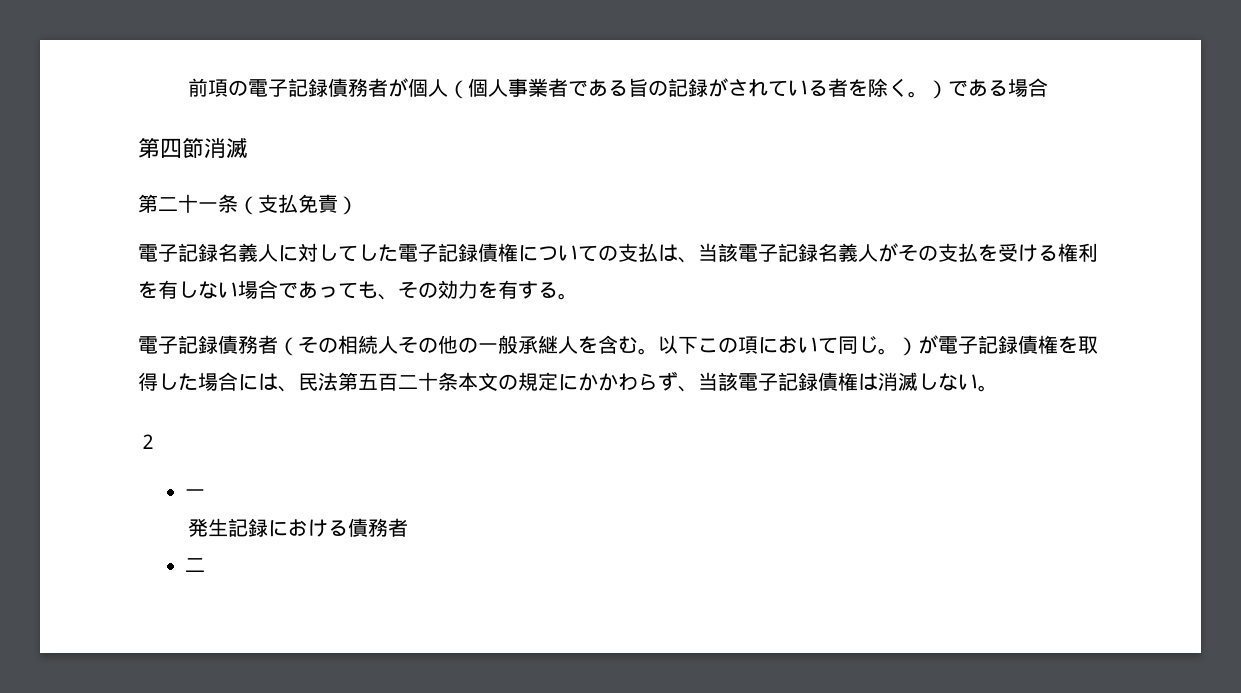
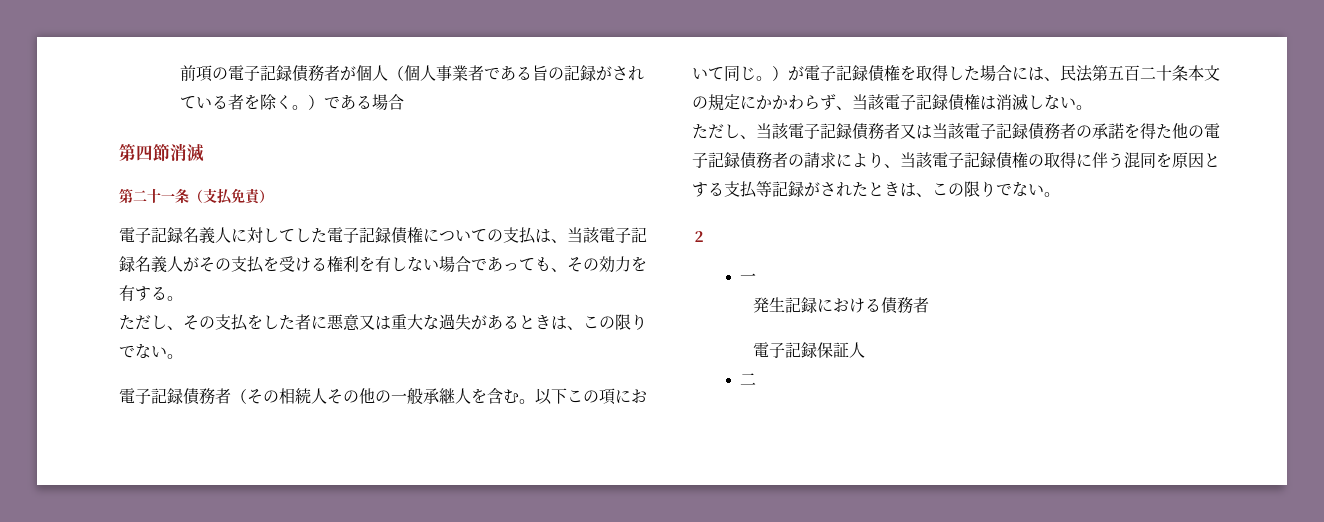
+ ただし、その支払をした者に悪意又は重大な過失があるときは、この限りでない。
+ ただし、当該電子記録債務者又は当該電子記録債務者の承諾を得た他の電子記録債務者の請求により、当該電子記録債権の取得に伴う混同を原因とする支払等記録がされたときは、この限りでない。
+ 電子記録保証人

